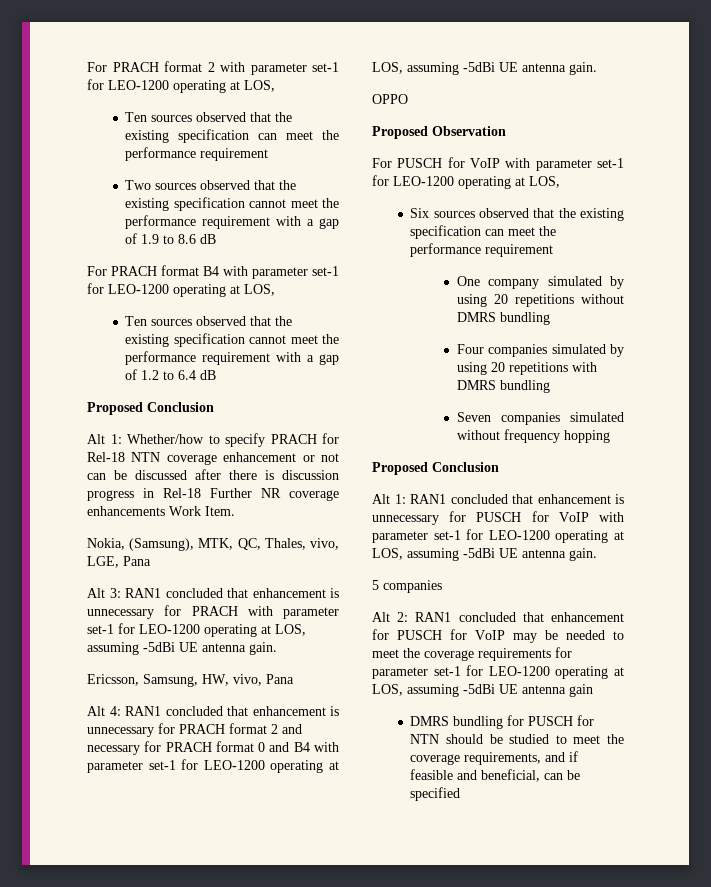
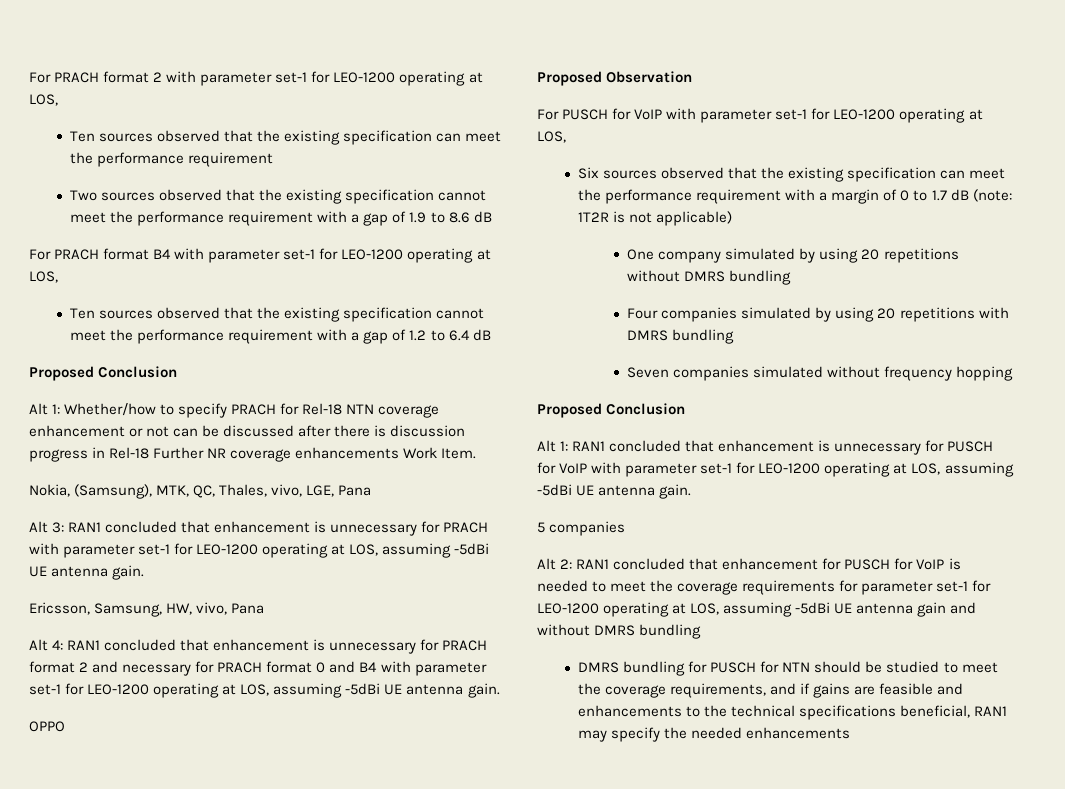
- Six sources observed that the existing specification can meet the performance requirement
+ Six sources observed that the existing specification can meet the performance requirement with a margin of 0 to 1.7 dB (note: 1T2R is not applicable)
- Alt 2: RAN1 concluded that enhancement for PUSCH for VoIP may be needed to meet the coverage requirements for parameter set-1 for LEO-1200 operating at LOS, assuming -5dBi UE antenna gain
+ Alt 2: RAN1 concluded that enhancement for PUSCH for VoIP is needed to meet the coverage requirements for parameter set-1 for LEO-1200 operating at LOS, assuming -5dBi UE antenna gain and without DMRS bundling
- DMRS bundling for PUSCH for NTN should be studied to meet the coverage requirements, and if feasible and beneficial, can be specified
+ DMRS bundling for PUSCH for NTN should be studied to meet the coverage requirements, and if gains are feasible and enhancements to the technical specifications beneficial, RAN1 may specify the needed enhancements

